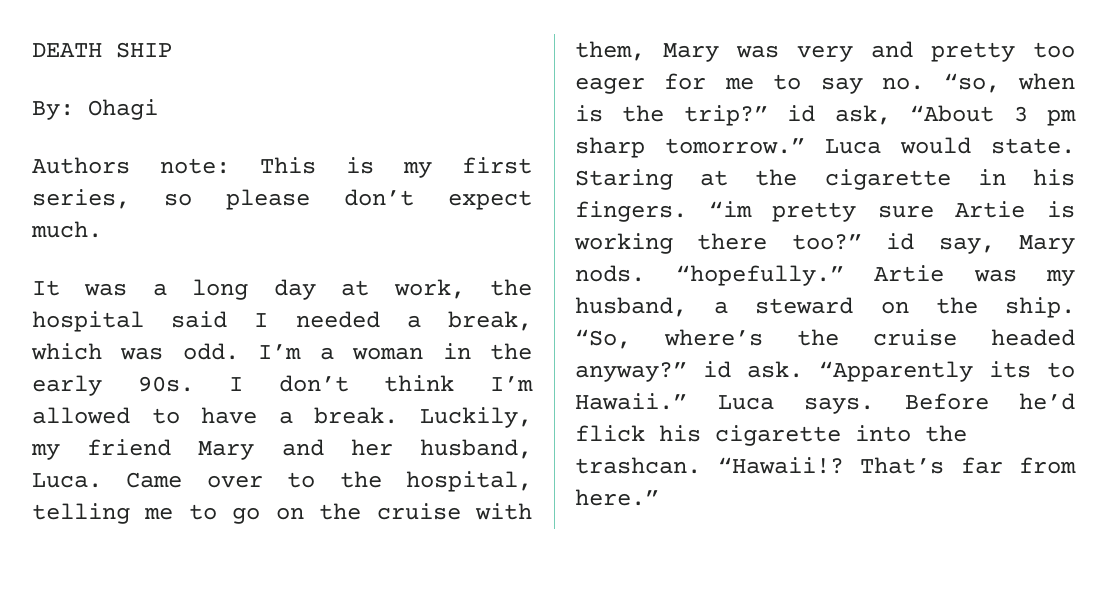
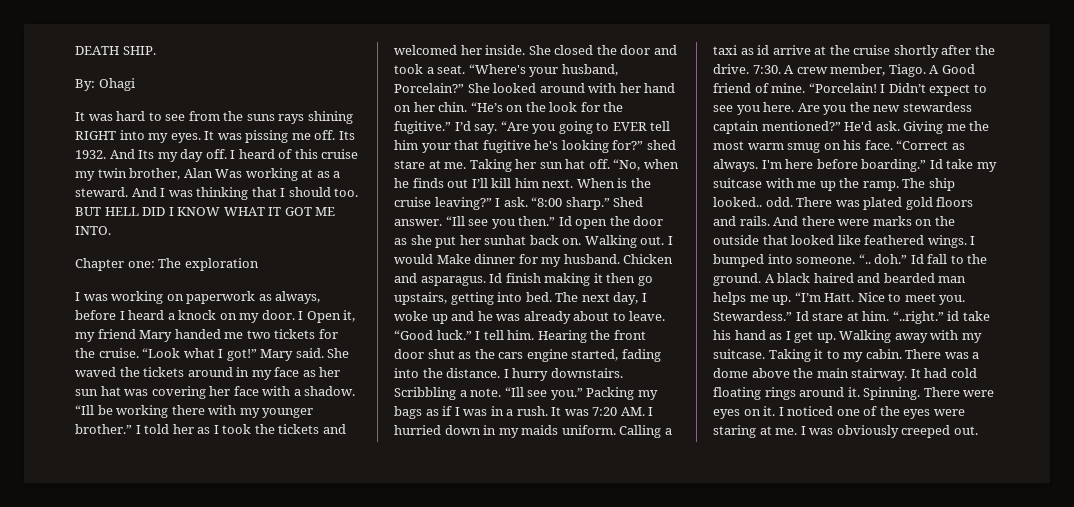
- DEATH SHIP
+ DEATH SHIP.
- Authors note: This is my first series, so please don’t expect much.
- It was a long day at work, the hospital said I needed a break, which was odd. I’m a woman in the early 90s. I don’t think I’m allowed to have a break. Luckily, my friend Mary and her husband, Luca. Came over to the hospital, telling me to go on the cruise with them, Mary was very and pretty too eager for me to say no. “so, when is the trip?” id ask, “About 3 pm sharp tomorrow.” Luca would state. Staring at the cigarette in his fingers. “im pretty sure Artie is working there too?” id say, Mary nods. “hopefully.” Artie was my husband, a steward on the ship. “So, where’s the cruise headed anyway?” id ask. “Apparently its to Hawaii.” Luca says. Before he’d flick his cigarette into the trashcan. “Hawaii!? That’s far from here.”
+ It was hard to see from the suns rays shining RIGHT into my eyes. It was pissing me off. Its 1932. And Its my day off. I heard of this cruise my twin brother, Alan Was working at as a steward. And I was thinking that I should too. BUT HELL DID I KNOW WHAT IT GOT ME INTO.
+ Chapter one: The exploration
+ I was working on paperwork as always, before I heard a knock on my door. I Open it, my friend Mary handed me two tickets for the cruise. “Look what I got!” Mary said. She waved the tickets around in my face as her sun hat was covering her face with a shadow. “Ill be working there with my younger brother.” I told her as I took the tickets and welcomed her inside. She closed the door and took a seat. “Where's your husband, Porcelain?” She looked around with her hand on her chin. “He’s on the look for the fugitive.” I’d say. “Are you going to EVER tell him your that fugitive he's looking for?” shed stare at me. Taking her sun hat off. “No, when he finds out I’ll kill him next. When is the cruise leaving?” I ask. “8:00 sharp.” Shed answer. “Ill see you then.” Id open the door as she put her sunhat back on. Walking out. I would Make dinner for my husband. Chicken and asparagus. Id finish making it then go upstairs, getting into bed. The next day, I woke up and he was already about to leave. “Good luck.” I tell him. Hearing the front door shut as the cars engine started, fading into the distance. I hurry downstairs. Scribbling a note. “Ill see you.” Packing my bags as if I was in a rush. It was 7:20 AM. I hurried down in my maids uniform. Calling a taxi as id arrive at the cruise shortly after the drive. 7:30. A crew member, Tiago. A Good friend of mine. “Porcelain! I Didn’t expect to see you here. Are you the new stewardess captain mentioned?” He'd ask. Giving me the most warm smug on his face. “Correct as always. I'm here before boarding.” Id take my suitcase with me up the ramp. The ship looked.. odd. There was plated gold floors and rails. And there were marks on the outside that looked like feathered wings. I bumped into someone. “.. doh.” Id fall to the ground. A black haired and bearded man helps me up. “I’m Hatt. Nice to meet you. Stewardess.” Id stare at him. “..right.” id take his hand as I get up. Walking away with my suitcase. Taking it to my cabin. There was a dome above the main stairway. It had cold floating rings around it. Spinning. There were eyes on it. I noticed one of the eyes were staring at me. I was obviously creeped out.

